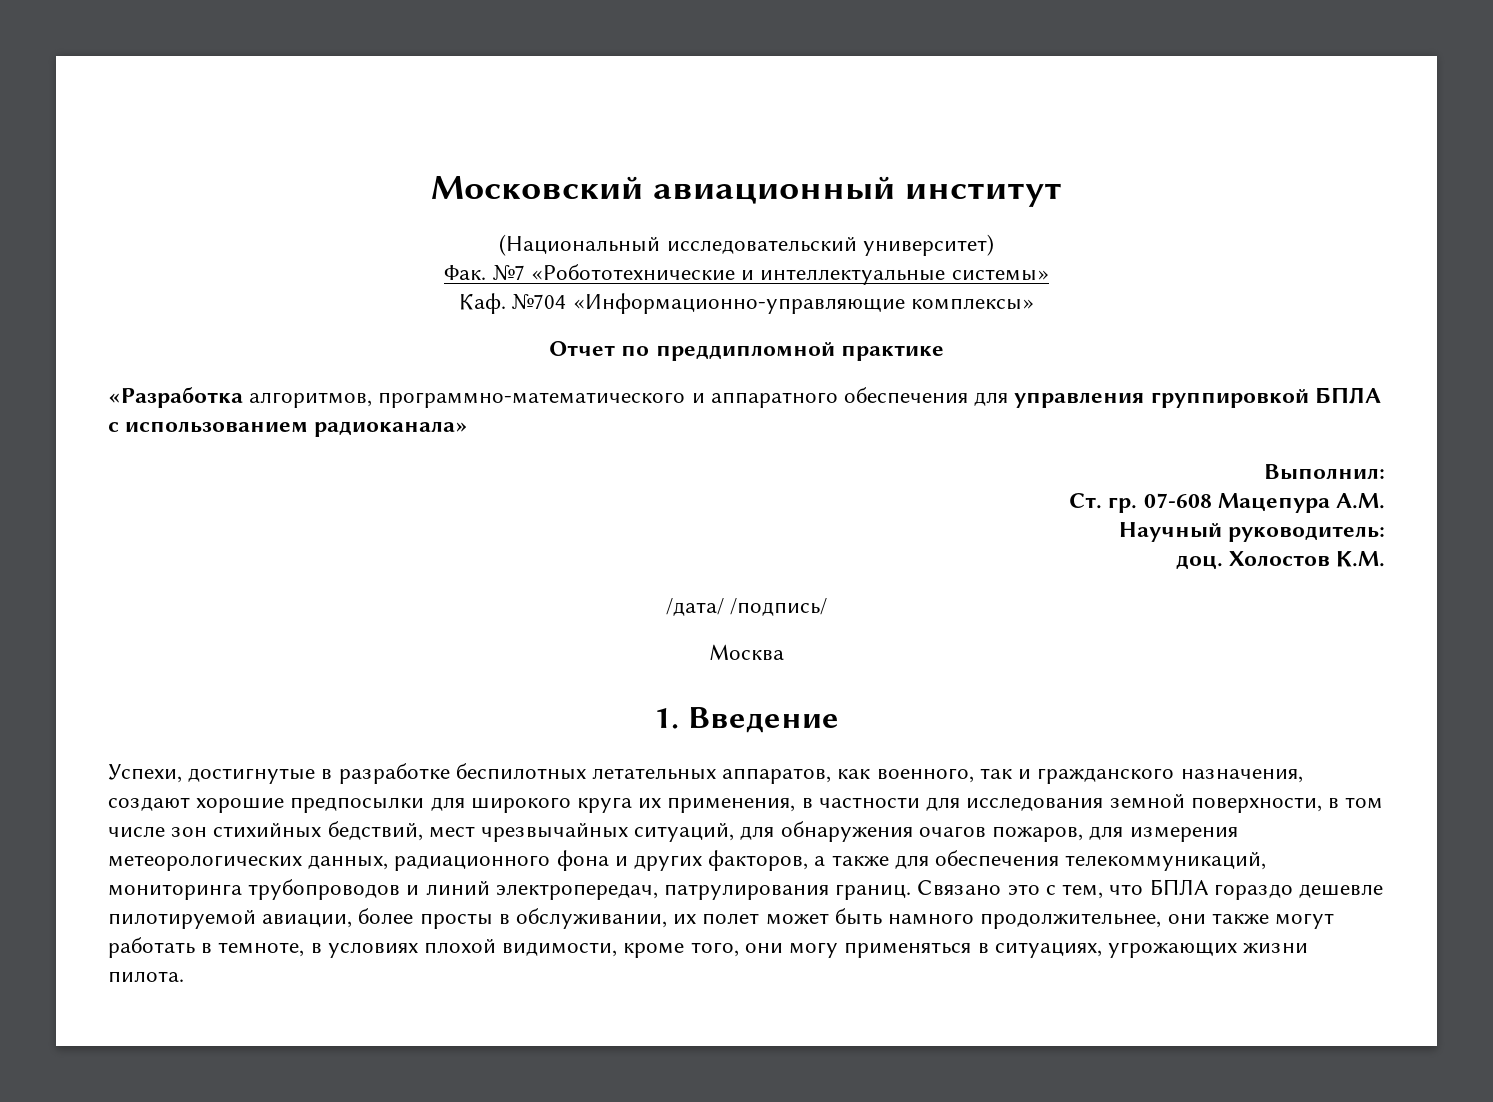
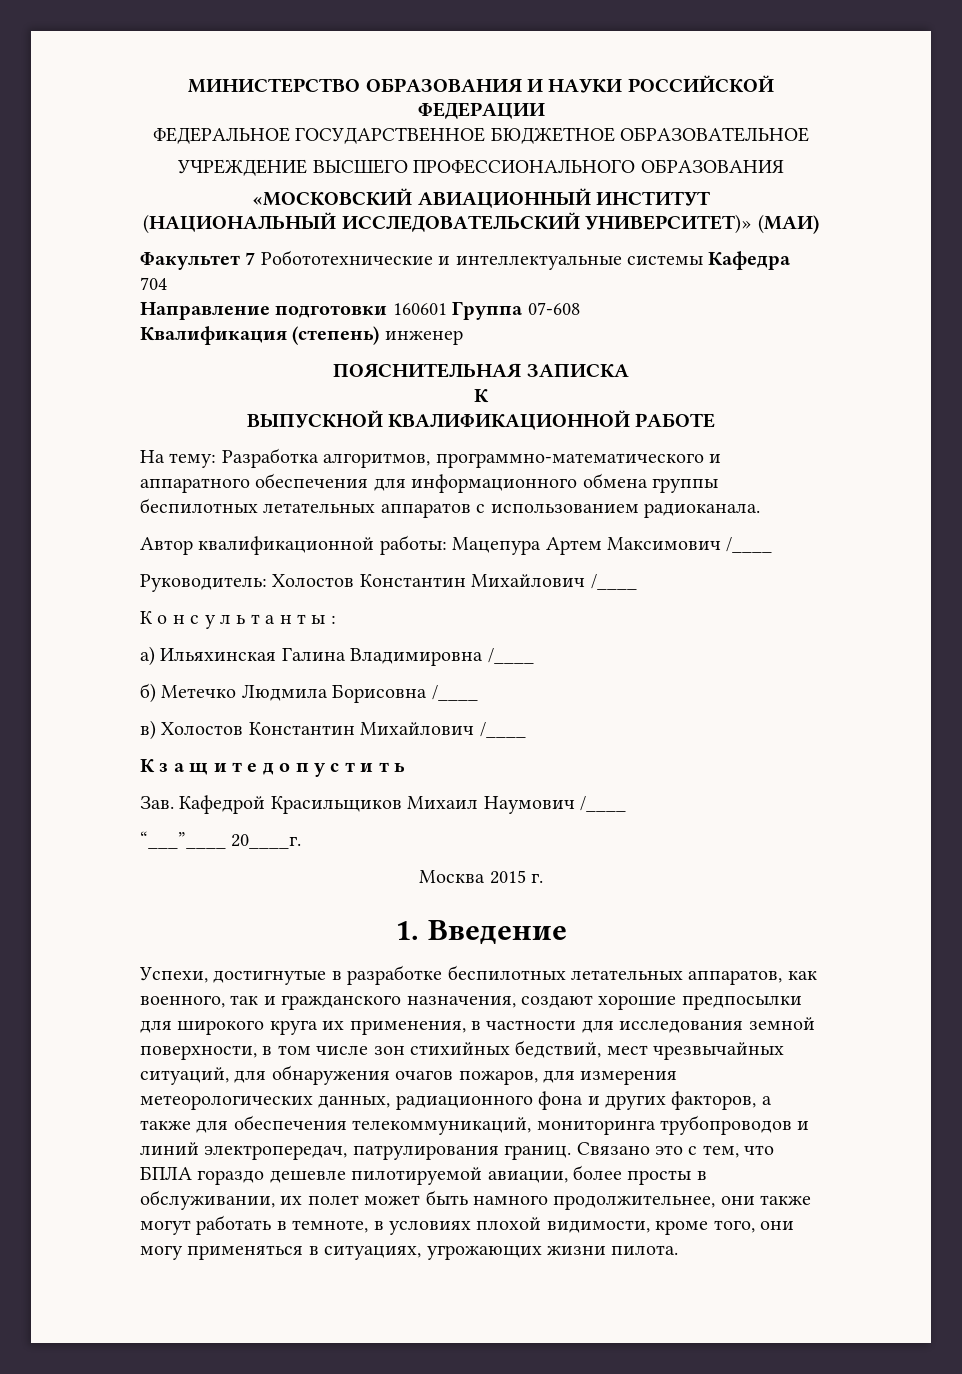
- Московский авиационный институт
- (Национальный исследовательский университет)
- Фак. №7 «Робототехнические и интеллектуальные системы»
- Каф. №704 «Информационно-управляющие комплексы»
- Отчет по преддипломной практике
- «Разработка алгоритмов, программно-математического и аппаратного обеспечения для управления группировкой БПЛА с использованием радиоканала»
- Выполнил:
- Ст. гр. 07-608 Мацепура А.М.
- Научный руководитель:
- доц. Холостов К.М.
- /дата/ /подпись/
+ МИНИСТЕРСТВО ОБРАЗОВАНИЯ И НАУКИ РОССИЙСКОЙ ФЕДЕРАЦИИ
+ ФЕДЕРАЛЬНОЕ ГОСУДАРСТВЕННОЕ БЮДЖЕТНОЕ ОБРАЗОВАТЕЛЬНОЕ
+ УЧРЕЖДЕНИЕ ВЫСШЕГО ПРОФЕССИОНАЛЬНОГО ОБРАЗОВАНИЯ
+ «МОСКОВСКИЙ АВИАЦИОННЫЙ ИНСТИТУТ
+ (НАЦИОНАЛЬНЫЙ ИССЛЕДОВАТЕЛЬСКИЙ УНИВЕРСИТЕТ)» (МАИ)
+ Факультет 7 Робототехнические и интеллектуальные системы Кафедра 704
+ Направление подготовки 160601 Группа 07-608
+ Квалификация (степень) инженер
+ ПОЯСНИТЕЛЬНАЯ ЗАПИСКА
+ К
+ ВЫПУСКНОЙ КВАЛИФИКАЦИОННОЙ РАБОТЕ
+ На тему: Разработка алгоритмов, программно-математического и аппаратного обеспечения для информационного обмена группы беспилотных летательных аппаратов с использованием радиоканала.
+ Автор квалификационной работы: Мацепура Артем Максимович /____
+ Руководитель: Холостов Константин Михайлович /____
+ К о н с у л ь т а н т ы :
+ а) Ильяхинская Галина Владимировна /____
+ б) Метечко Людмила Борисовна /____
+ в) Холостов Константин Михайлович /____
+ К з а щ и т е д о п у с т и т ь
+ Зав. Кафедрой Красильщиков Михаил Наумович /____
+ “___”____ 20____г.
- Москва
+ Москва 2015 г.

